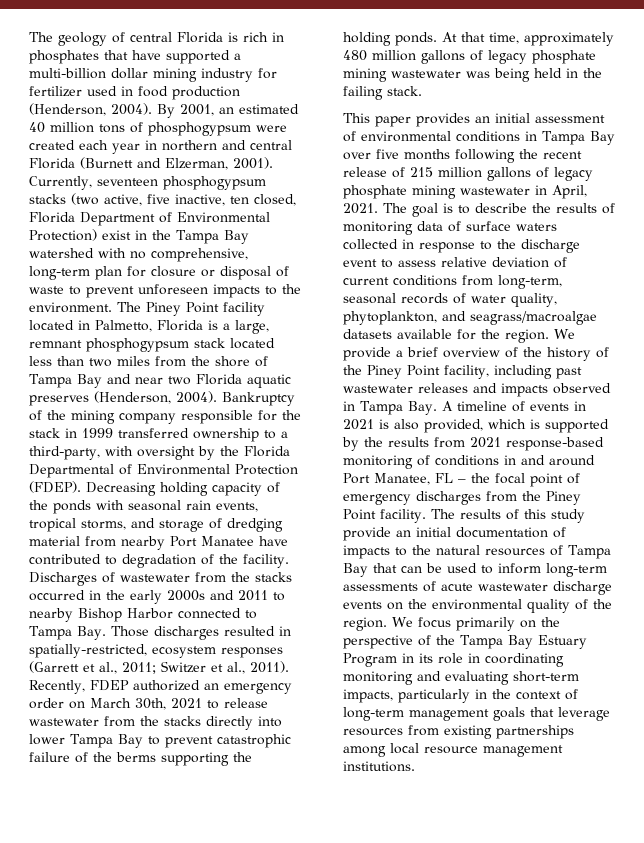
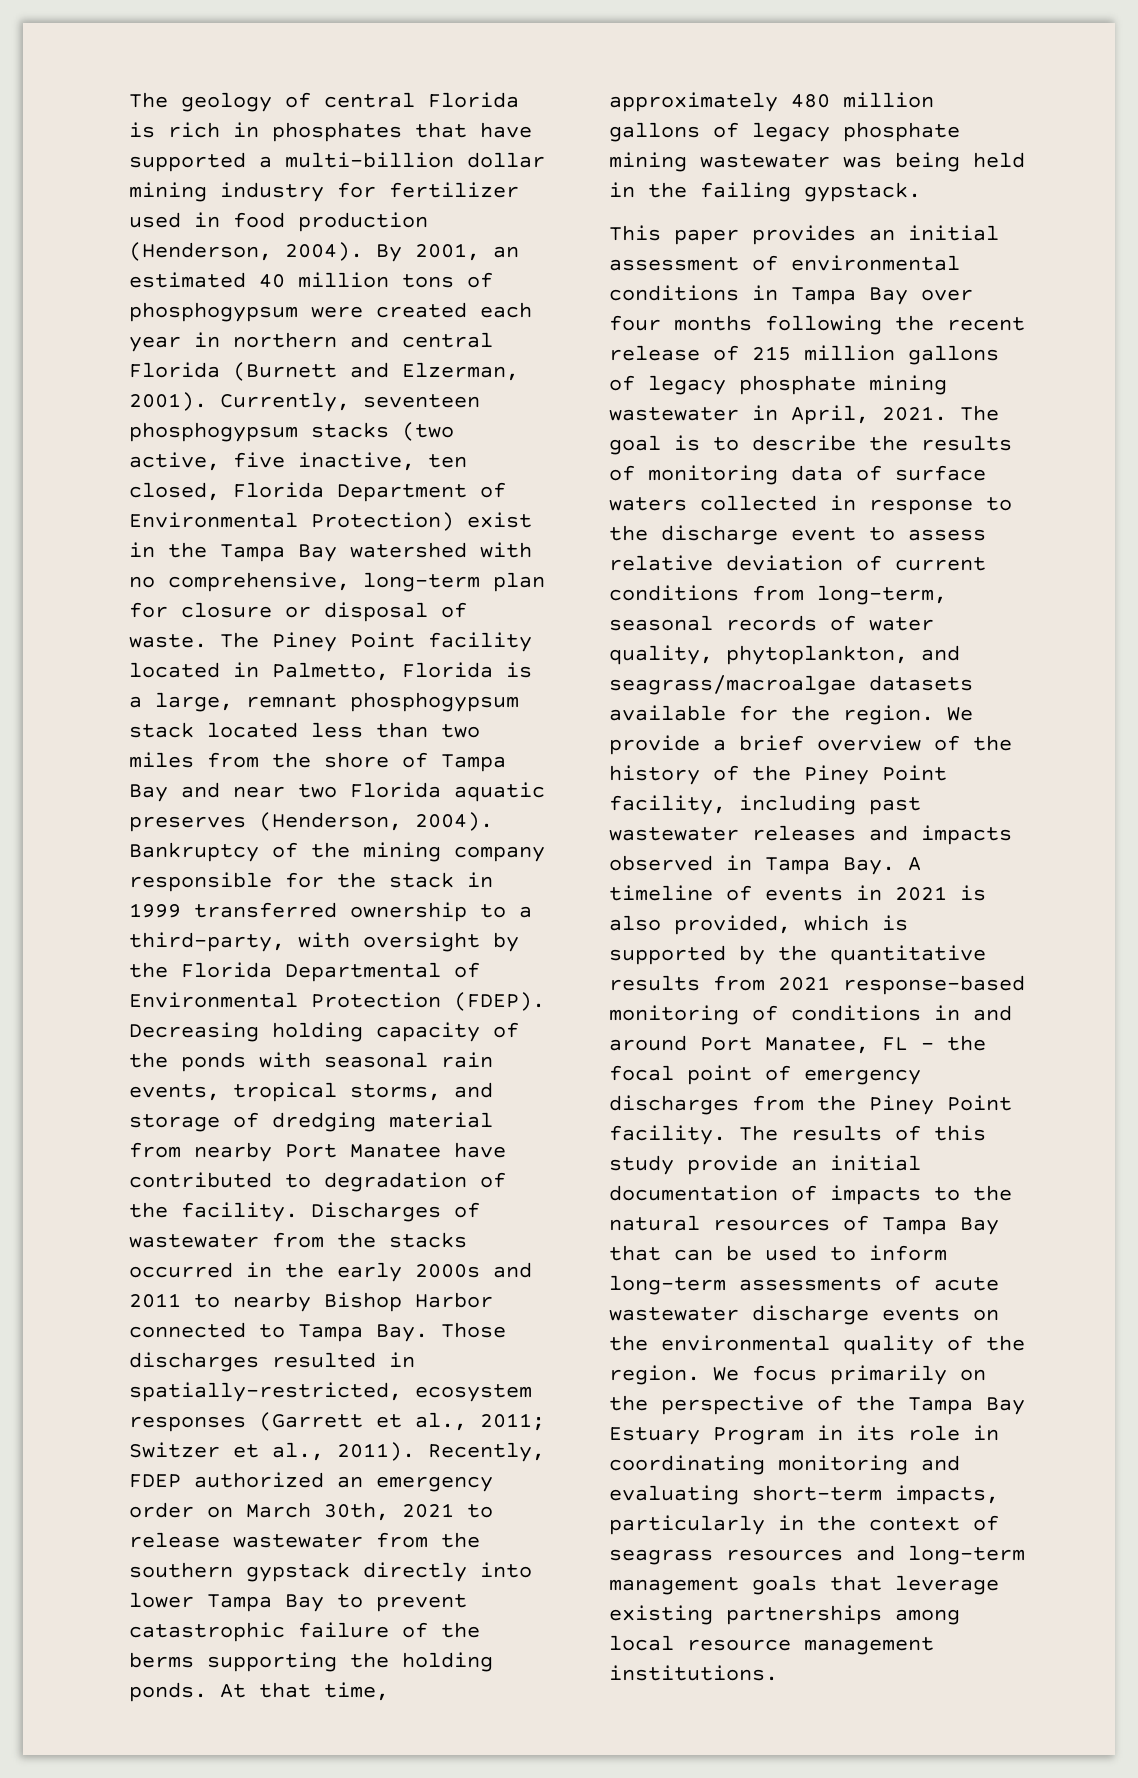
- Currently, seventeen phosphogypsum stacks (two active, five inactive, ten closed, Florida Department of Environmental Protection) exist in the Tampa Bay watershed with no comprehensive, long-term plan for closure or disposal of waste to prevent unforeseen impacts to the environment.
+ Currently, seventeen phosphogypsum stacks (two active, five inactive, ten closed, Florida Department of Environmental Protection) exist in the Tampa Bay watershed with no comprehensive, long-term plan for closure or disposal of waste.
- Recently, FDEP authorized an emergency order on March 30th, 2021 to release wastewater from the stacks directly into lower Tampa Bay to prevent catastrophic failure of the berms supporting the holding ponds.
+ Recently, FDEP authorized an emergency order on March 30th, 2021 to release wastewater from the southern gypstack directly into lower Tampa Bay to prevent catastrophic failure of the berms supporting the holding ponds.
- At that time, approximately 480 million gallons of legacy phosphate mining wastewater was being held in the failing stack.
+ At that time, approximately 480 million gallons of legacy phosphate mining wastewater was being held in the failing gypstack.
- This paper provides an initial assessment of environmental conditions in Tampa Bay over five months following the recent release of 215 million gallons of legacy phosphate mining wastewater in April, 2021.
+ This paper provides an initial assessment of environmental conditions in Tampa Bay over four months following the recent release of 215 million gallons of legacy phosphate mining wastewater in April, 2021.
- We provide a brief overview of the history of the Piney Point facility, including past wastewater releases and impacts observed in Tampa Bay. A timeline of events in 2021 is also provided, which is supported by the results from 2021 response-based monitoring of conditions in and around Port Manatee, FL – the focal point of emergency discharges from the Piney Point facility.
+ We provide a brief overview of the history of the Piney Point facility, including past wastewater releases and impacts observed in Tampa Bay. A timeline of events in 2021 is also provided, which is supported by the quantitative results from 2021 response-based monitoring of conditions in and around Port Manatee, FL – the focal point of emergency discharges from the Piney Point facility.
- We focus primarily on the perspective of the Tampa Bay Estuary Program in its role in coordinating monitoring and evaluating short-term impacts, particularly in the context of long-term management goals that leverage resources from existing partnerships among local resource management institutions.
+ We focus primarily on the perspective of the Tampa Bay Estuary Program in its role in coordinating monitoring and evaluating short-term impacts, particularly in the context of seagrass resources and long-term management goals that leverage existing partnerships among local resource management institutions.

